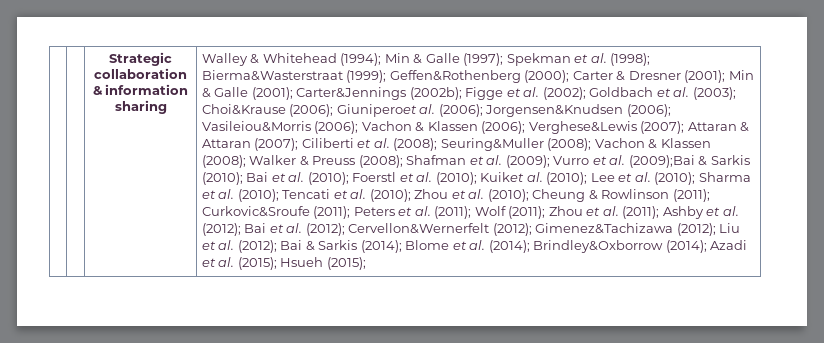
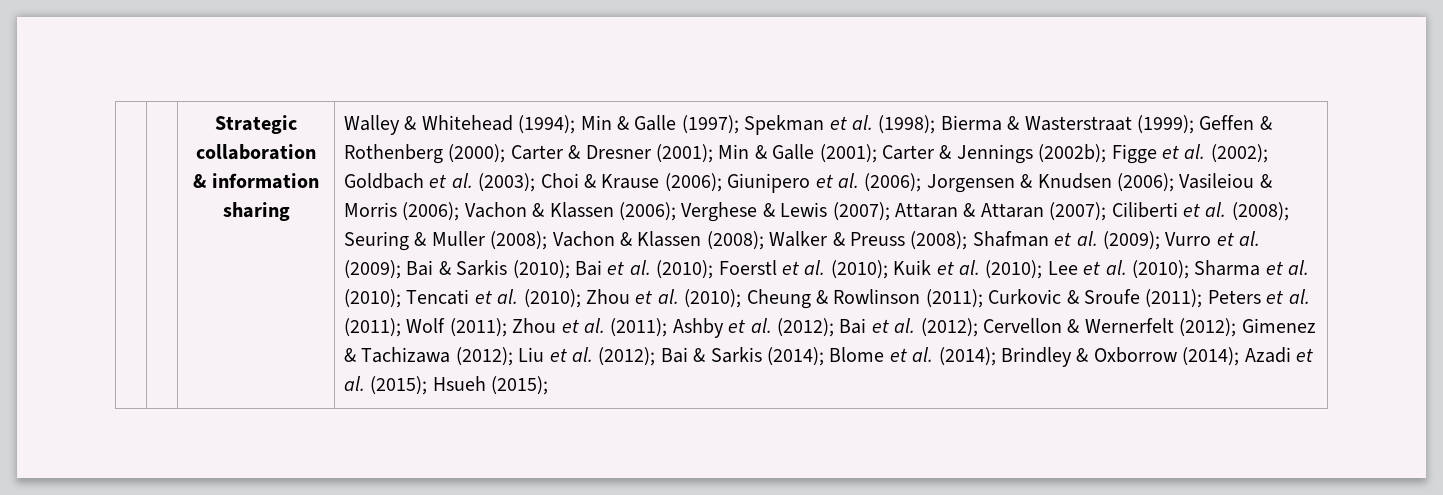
- Bierma&Wasterstraat (1999); Geffen&Rothenberg (2000);
+ Bierma & Wasterstraat (1999); Geffen & Rothenberg (2000);
- Carter&Jennings (2002b);
+ Carter & Jennings (2002b);
- Choi&Krause (2006); Giuniperoet al. (2006); Jorgensen&Knudsen (2006); Vasileiou&Morris (2006);
+ Choi & Krause (2006); Giunipero et al. (2006); Jorgensen & Knudsen (2006); Vasileiou & Morris (2006);
- Verghese&Lewis (2007);
+ Verghese & Lewis (2007);
- Seuring&Muller (2008);
+ Seuring & Muller (2008);
- Vurro et al. (2009);Bai & Sarkis (2010);
+ Vurro et al. (2009); Bai & Sarkis (2010);
- Kuiket al. (2010);
+ Kuik et al. (2010);
- Curkovic&Sroufe (2011);
+ Curkovic & Sroufe (2011);
- Cervellon&Wernerfelt (2012); Gimenez&Tachizawa (2012);
+ Cervellon & Wernerfelt (2012); Gimenez & Tachizawa (2012);
- Brindley&Oxborrow (2014);
+ Brindley & Oxborrow (2014);

